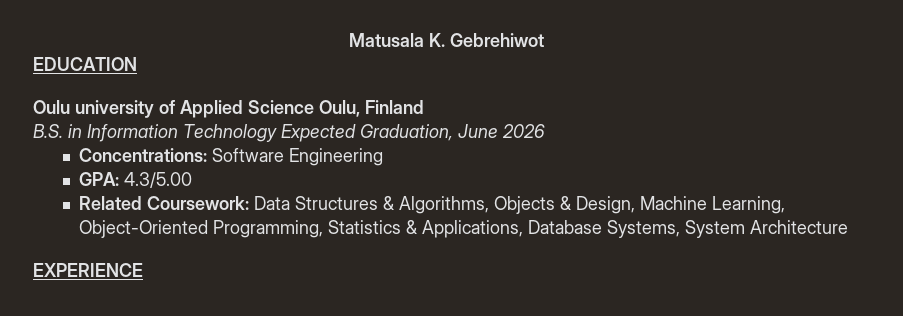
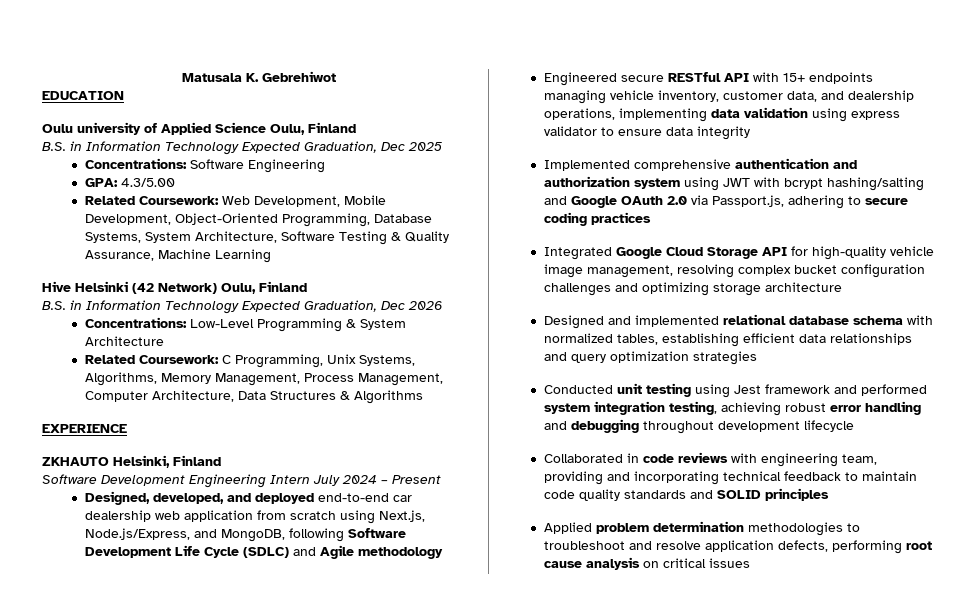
- B.S. in Information Technology Expected Graduation, June 2026
+ B.S. in Information Technology Expected Graduation, Dec 2025
- Related Coursework: Data Structures & Algorithms, Objects & Design, Machine Learning, Object-Oriented Programming, Statistics & Applications, Database Systems, System Architecture
+ Related Coursework: Web Development, Mobile Development, Object-Oriented Programming, Database Systems, System Architecture, Software Testing & Quality Assurance, Machine Learning
+ Hive Helsinki (42 Network) Oulu, Finland
+ B.S. in Information Technology Expected Graduation, Dec 2026
+ Concentrations: Low-Level Programming & System Architecture
+ Related Coursework: C Programming, Unix Systems, Algorithms, Memory Management, Process Management, Computer Architecture, Data Structures & Algorithms
  EXPERIENCE
+ ZKHAUTO Helsinki, Finland
+ Software Development Engineering Intern July 2024 – Present
+ Designed, developed, and deployed end-to-end car dealership web application from scratch using Next.js, Node.js/Express, and MongoDB, following Software Development Life Cycle (SDLC) and Agile methodology
+ Engineered secure RESTful API with 15+ endpoints managing vehicle inventory, customer data, and dealership operations, implementing data validation using express validator to ensure data integrity
+ Implemented comprehensive authentication and authorization system using JWT with bcrypt hashing/salting and Google OAuth 2.0 via Passport.js, adhering to secure coding practices
+ Integrated Google Cloud Storage API for high-quality vehicle image management, resolving complex bucket configuration challenges and optimizing storage architecture
+ Designed and implemented relational database schema with normalized tables, establishing efficient data relationships and query optimization strategies
+ Conducted unit testing using Jest framework and performed system integration testing, achieving robust error handling and debugging throughout development lifecycle
+ Collaborated in code reviews with engineering team, providing and incorporating technical feedback to maintain code quality standards and SOLID principles
+ Applied problem determination methodologies to troubleshoot and resolve application defects, performing root cause analysis on critical issues

